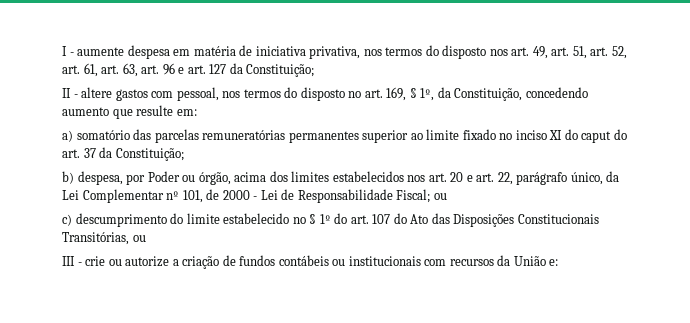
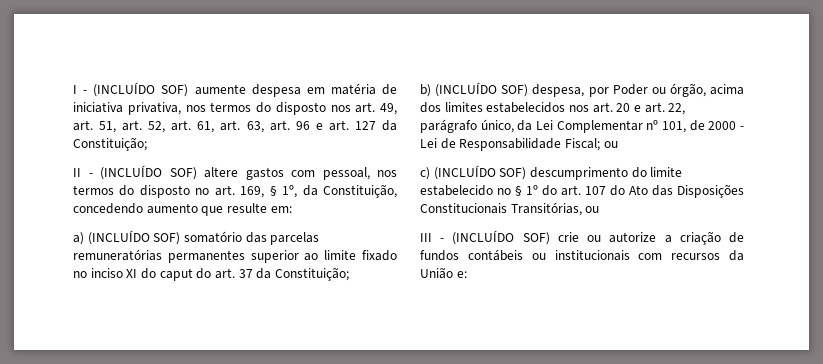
- I - aumente despesa em matéria de iniciativa privativa, nos termos do disposto nos art. 49, art. 51, art. 52, art. 61, art. 63, art. 96 e art. 127 da Constituição;
+ I - (INCLUÍDO SOF) aumente despesa em matéria de iniciativa privativa, nos termos do disposto nos art. 49, art. 51, art. 52, art. 61, art. 63, art. 96 e art. 127 da Constituição;
- II - altere gastos com pessoal, nos termos do disposto no art. 169, § 1º, da Constituição, concedendo aumento que resulte em:
+ II - (INCLUÍDO SOF) altere gastos com pessoal, nos termos do disposto no art. 169, § 1º, da Constituição, concedendo aumento que resulte em:
- a) somatório das parcelas remuneratórias permanentes superior ao limite fixado no inciso XI do caput do art. 37 da Constituição;
+ a) (INCLUÍDO SOF) somatório das parcelas remuneratórias permanentes superior ao limite fixado no inciso XI do caput do art. 37 da Constituição;
- b) despesa, por Poder ou órgão, acima dos limites estabelecidos nos art. 20 e art. 22, parágrafo único, da Lei Complementar nº 101, de 2000 - Lei de Responsabilidade Fiscal; ou
+ b) (INCLUÍDO SOF) despesa, por Poder ou órgão, acima dos limites estabelecidos nos art. 20 e art. 22, parágrafo único, da Lei Complementar nº 101, de 2000 - Lei de Responsabilidade Fiscal; ou
- c) descumprimento do limite estabelecido no § 1º do art. 107 do Ato das Disposições Constitucionais Transitórias, ou
+ c) (INCLUÍDO SOF) descumprimento do limite estabelecido no § 1º do art. 107 do Ato das Disposições Constitucionais Transitórias, ou
- III - crie ou autorize a criação de fundos contábeis ou institucionais com recursos da União e:
+ III - (INCLUÍDO SOF) crie ou autorize a criação de fundos contábeis ou institucionais com recursos da União e:

